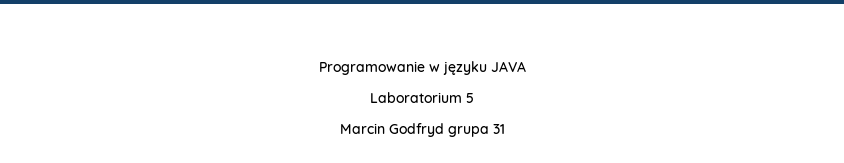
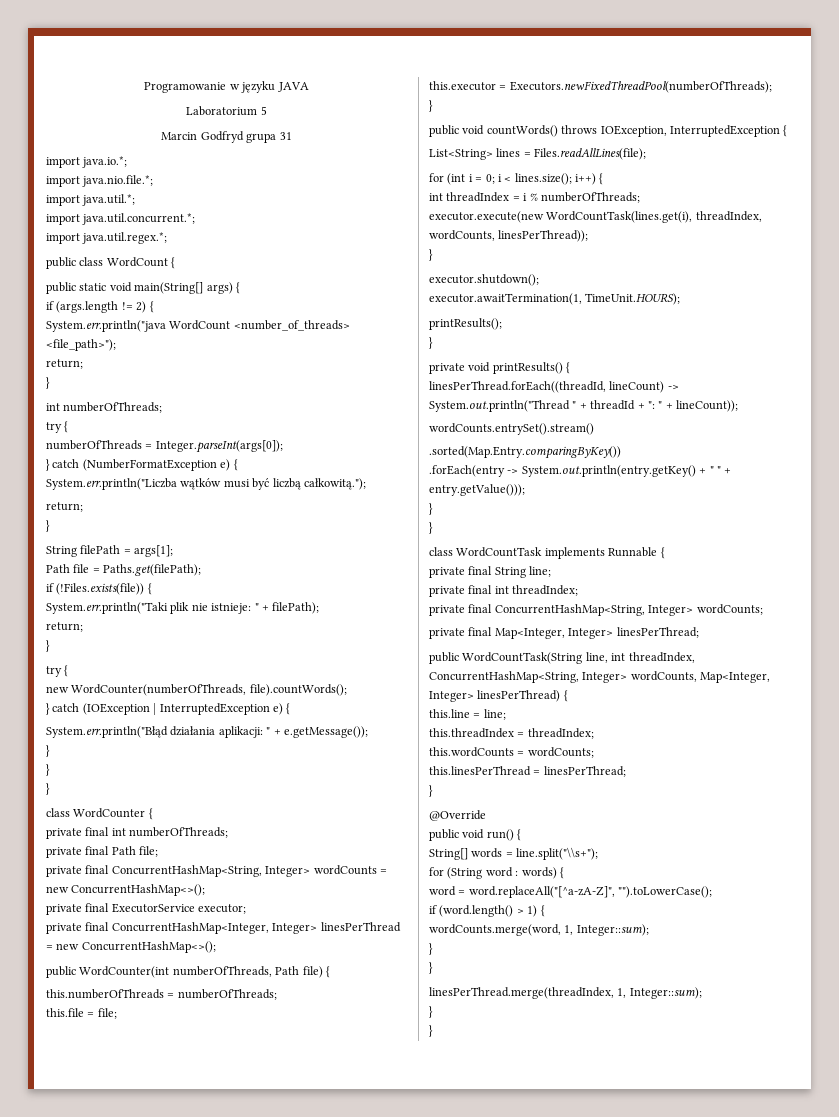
+ import java.io.*;
+ import java.nio.file.*;
+ import java.util.*;
+ import java.util.concurrent.*;
+ import java.util.regex.*;
+ public class WordCount {
+ public static void main(String[] args) {
+ if (args.length != 2) {
+ System.err.println("java WordCount <number_of_threads> <file_path>");
+ return;
+ }
+ int numberOfThreads;
+ try {
+ numberOfThreads = Integer.parseInt(args[0]);
+ } catch (NumberFormatException e) {
+ System.err.println("Liczba wątków musi być liczbą całkowitą.");
+ return;
+ }
+ String filePath = args[1];
+ Path file = Paths.get(filePath);
+ if (!Files.exists(file)) {
+ System.err.println("Taki plik nie istnieje: " + filePath);
+ return;
+ }
+ try {
+ new WordCounter(numberOfThreads, file).countWords();
+ } catch (IOException | InterruptedException e) {
+ System.err.println("Błąd działania aplikacji: " + e.getMessage());
+ }
+ }
+ }
+ class WordCounter {
+ private final int numberOfThreads;
+ private final Path file;
+ private final ConcurrentHashMap<String, Integer> wordCounts = new ConcurrentHashMap<>();
+ private final ExecutorService executor;
+ private final ConcurrentHashMap<Integer, Integer> linesPerThread = new ConcurrentHashMap<>();
+ public WordCounter(int numberOfThreads, Path file) {
+ this.numberOfThreads = numberOfThreads;
+ this.file = file;
+ this.executor = Executors.newFixedThreadPool(numberOfThreads);
+ }
+ public void countWords() throws IOException, InterruptedException {
+ List<String> lines = Files.readAllLines(file);
+ for (int i = 0; i < lines.size(); i++) {
+ int threadIndex = i % numberOfThreads;
+ executor.execute(new WordCountTask(lines.get(i), threadIndex, wordCounts, linesPerThread));
+ }
+ executor.shutdown();
+ executor.awaitTermination(1, TimeUnit.HOURS);
+ printResults();
+ }
+ private void printResults() {
+ linesPerThread.forEach((threadId, lineCount) -> System.out.println("Thread " + threadId + ": " + lineCount));
+ wordCounts.entrySet().stream()
+ .sorted(Map.Entry.comparingByKey())
+ .forEach(entry -> System.out.println(entry.getKey() + " " + entry.getValue()));
+ }
+ }
+ class WordCountTask implements Runnable {
+ private final String line;
+ private final int threadIndex;
+ private final ConcurrentHashMap<String, Integer> wordCounts;
+ private final Map<Integer, Integer> linesPerThread;
+ public WordCountTask(String line, int threadIndex, ConcurrentHashMap<String, Integer> wordCounts, Map<Integer, Integer> linesPerThread) {
+ this.line = line;
+ this.threadIndex = threadIndex;
+ this.wordCounts = wordCounts;
+ this.linesPerThread = linesPerThread;
+ }
+ @Override
+ public void run() {
+ String[] words = line.split("\\s+");
+ for (String word : words) {
+ word = word.replaceAll("[^a-zA-Z]", "").toLowerCase();
+ if (word.length() > 1) {
+ wordCounts.merge(word, 1, Integer::sum);
+ }
+ }
+ linesPerThread.merge(threadIndex, 1, Integer::sum);
+ }
+ }

